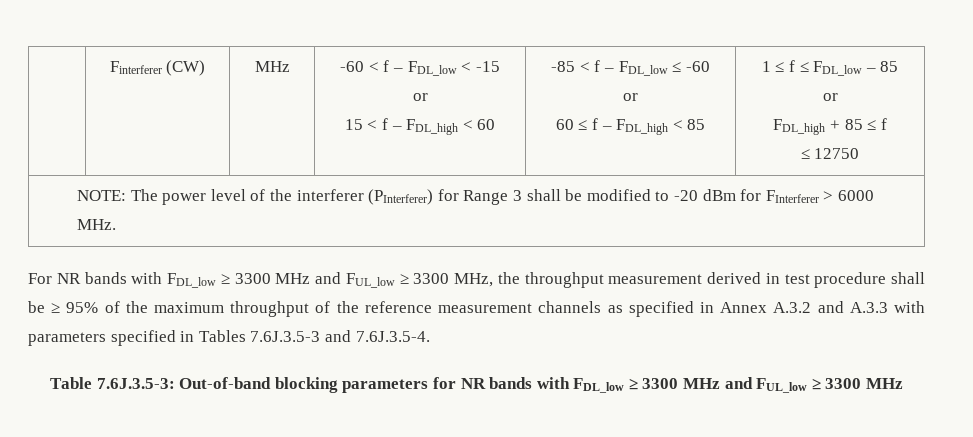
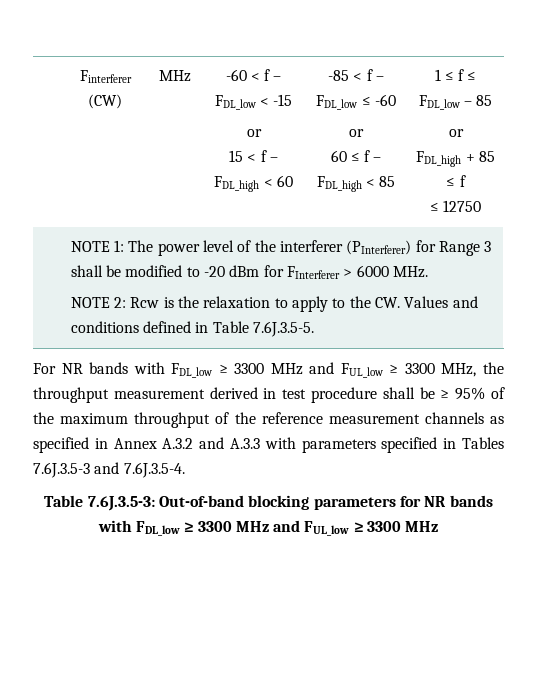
- NOTE: The power level of the interferer (PInterferer) for Range 3 shall be modified to -20 dBm for FInterferer > 6000 MHz.
+ NOTE 1: The power level of the interferer (PInterferer) for Range 3 shall be modified to -20 dBm for FInterferer > 6000 MHz.
+ NOTE 2: Rcw is the relaxation to apply to the CW. Values and conditions defined in Table 7.6J.3.5-5.

